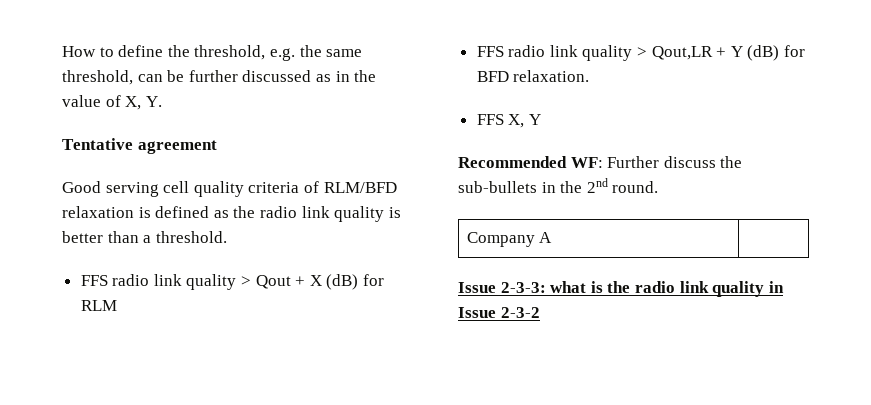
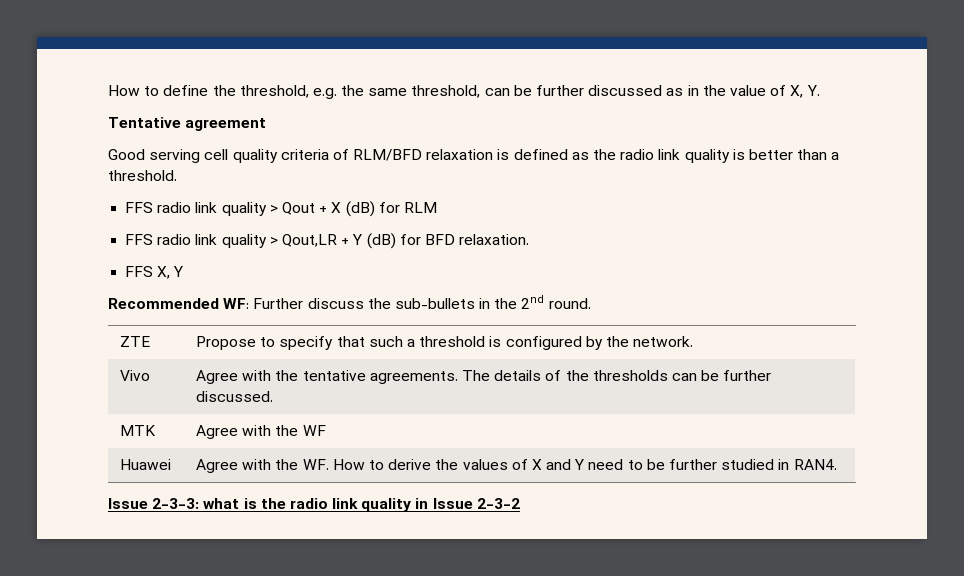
- Company A |
+ ZTE | Propose to specify that such a threshold is configured by the network.
+ Vivo | Agree with the tentative agreements. The details of the thresholds can be further discussed.
+ MTK | Agree with the WF
+ Huawei | Agree with the WF. How to derive the values of X and Y need to be further studied in RAN4.

